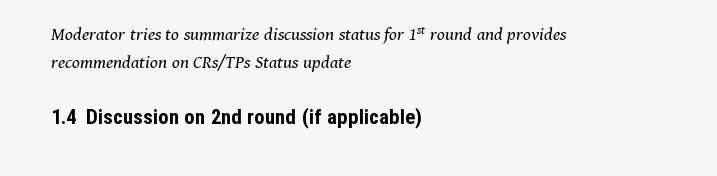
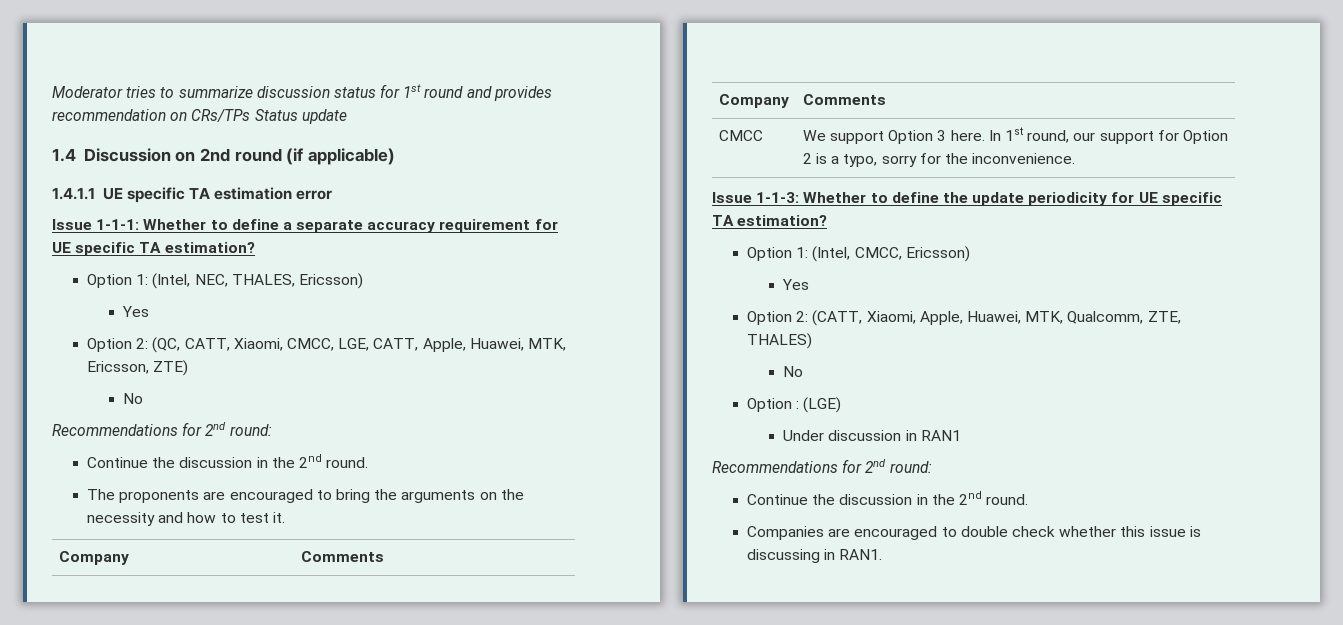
+ 1.4.1.1 UE specific TA estimation error
+ Issue 1-1-1: Whether to define a separate accuracy requirement for UE specific TA estimation?
+ Option 1: (Intel, NEC, THALES, Ericsson)
+ Yes
+ Option 2: (QC, CATT, Xiaomi, CMCC, LGE, CATT, Apple, Huawei, MTK, Ericsson, ZTE)
+ No
+ Recommendations for 2nd round:
+ Continue the discussion in the 2nd round.
+ The proponents are encouraged to bring the arguments on the necessity and how to test it.
+ Company | Comments
+ Company | Comments
+ CMCC | We support Option 3 here. In 1st round, our support for Option 2 is a typo, sorry for the inconvenience.
+ Issue 1-1-3: Whether to define the update periodicity for UE specific TA estimation?
+ Option 1: (Intel, CMCC, Ericsson)
+ Yes
+ Option 2: (CATT, Xiaomi, Apple, Huawei, MTK, Qualcomm, ZTE, THALES)
+ No
+ Option : (LGE)
+ Under discussion in RAN1
+ Recommendations for 2nd round:
+ Continue the discussion in the 2nd round.
+ Companies are encouraged to double check whether this issue is discussing in RAN1.

